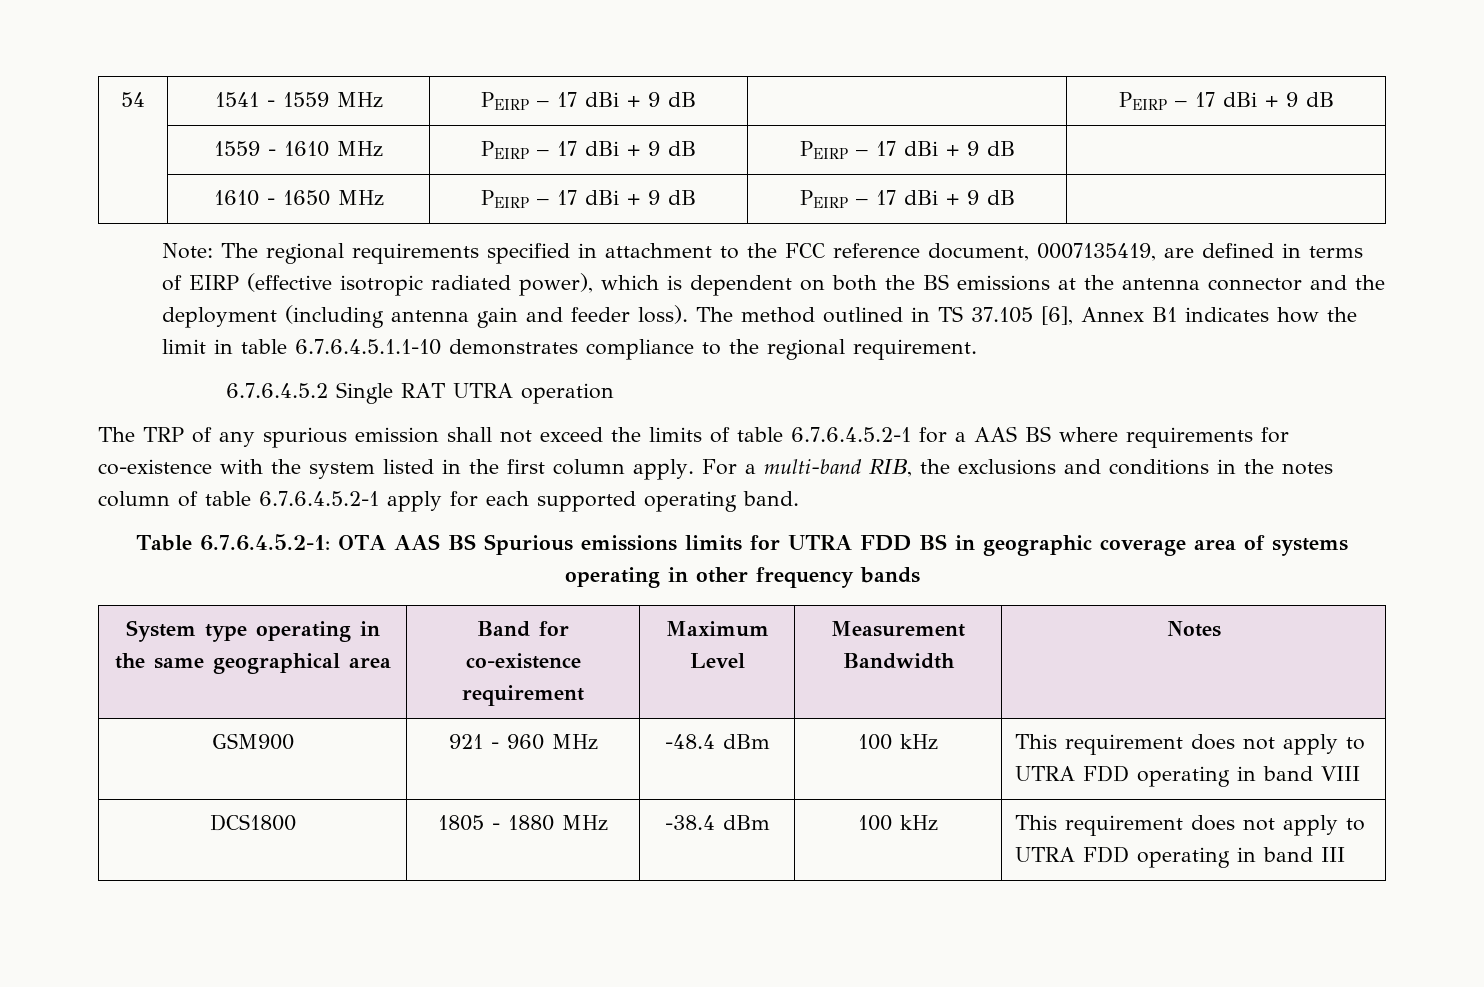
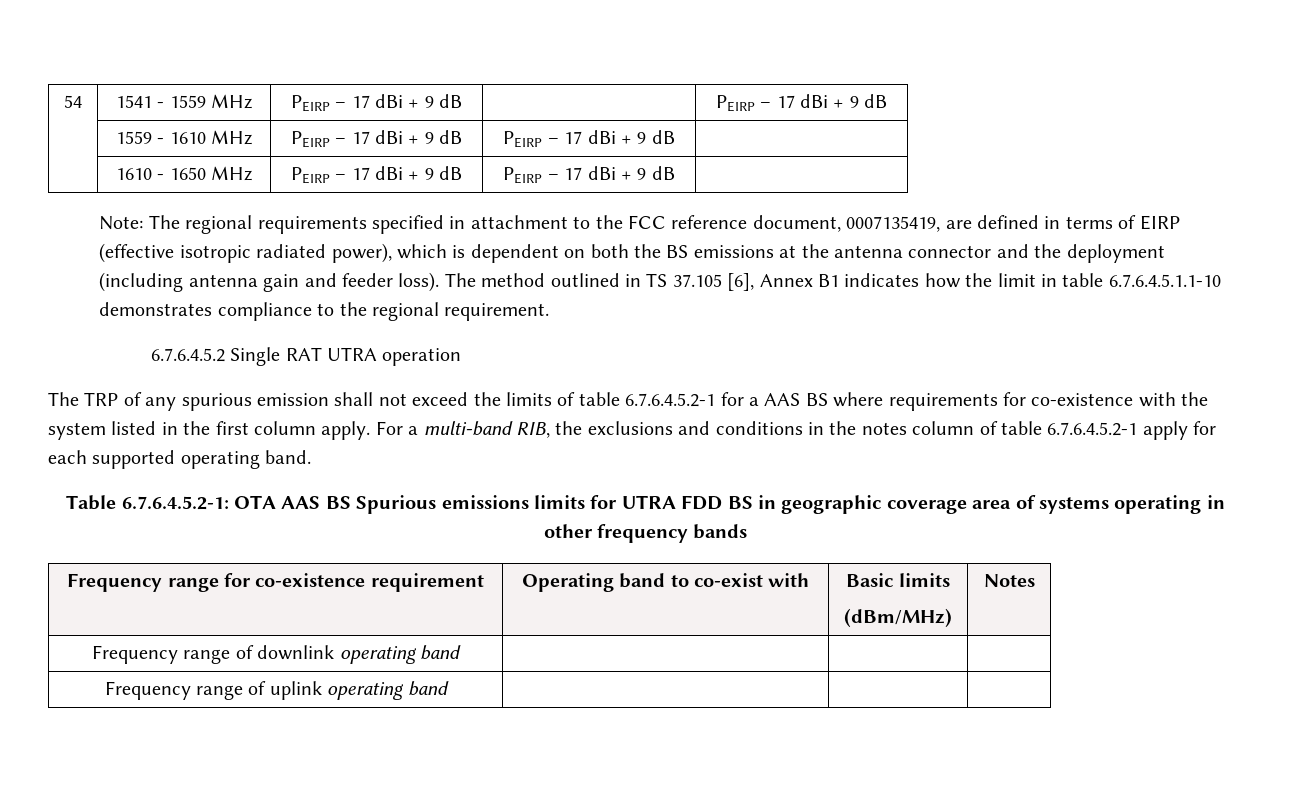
- System type operating in the same geographical area | Band for co-existence requirement | Maximum Level | Measurement Bandwidth | Notes
- GSM900 | 921 - 960 MHz | -48.4 dBm | 100 kHz | This requirement does not apply to UTRA FDD operating in band VIII
- DCS1800 | 1805 - 1880 MHz | -38.4 dBm | 100 kHz | This requirement does not apply to UTRA FDD operating in band III
+ Frequency range for co-existence requirement | Operating band to co-exist with | Basic limits
+ (dBm/MHz) | Notes
+ Frequency range of downlink operating band | | |
+ Frequency range of uplink operating band | | |

